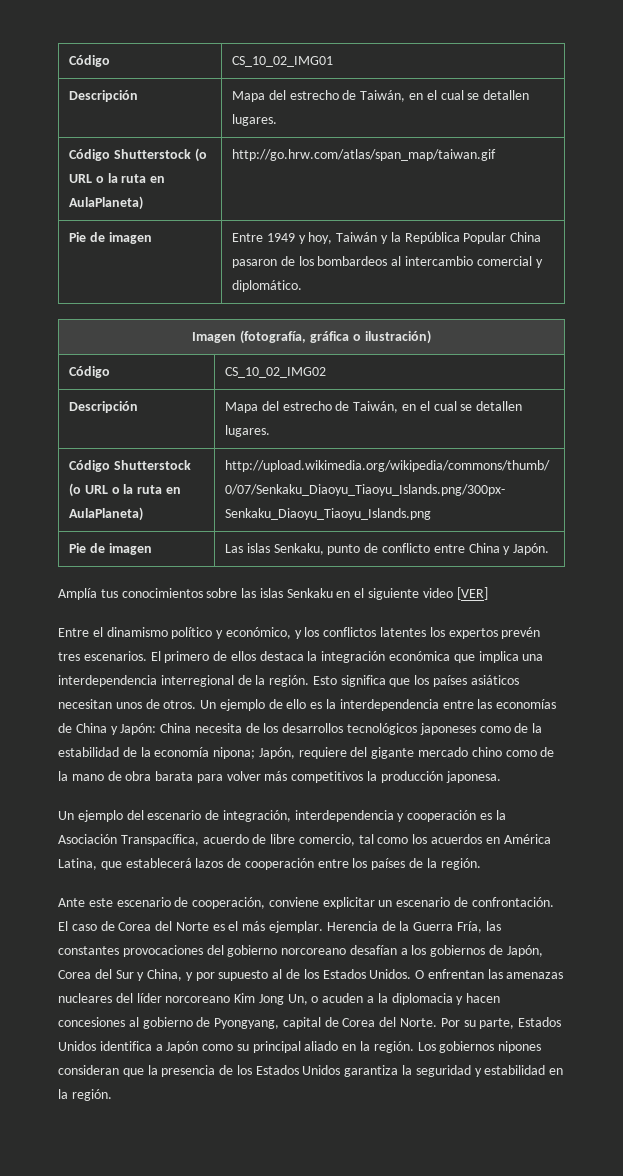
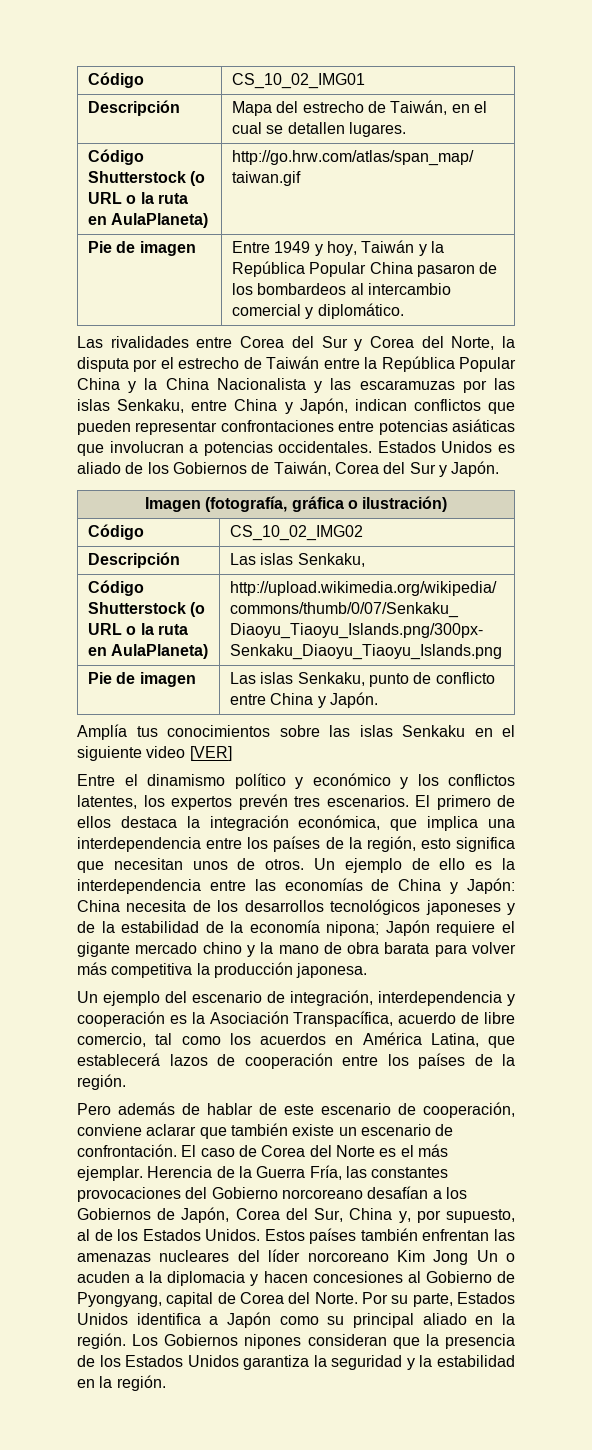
+ Las rivalidades entre Corea del Sur y Corea del Norte, la disputa por el estrecho de Taiwán entre la República Popular China y la China Nacionalista y las escaramuzas por las islas Senkaku, entre China y Japón, indican conflictos que pueden representar confrontaciones entre potencias asiáticas que involucran a potencias occidentales. Estados Unidos es aliado de los Gobiernos de Taiwán, Corea del Sur y Japón.
  Código | CS_10_02_IMG02
- Descripción | Mapa del estrecho de Taiwán, en el cual se detallen lugares.
+ Descripción | Las islas Senkaku,
- Entre el dinamismo político y económico, y los conflictos latentes los expertos prevén tres escenarios.
+ Entre el dinamismo político y económico y los conflictos latentes, los expertos prevén tres escenarios.
- El primero de ellos destaca la integración económica que implica una interdependencia interregional de la región. Esto significa que los países asiáticos necesitan unos de otros.
+ El primero de ellos destaca la integración económica, que implica una interdependencia entre los países de la región, esto significa que necesitan unos de otros.
- Un ejemplo de ello es la interdependencia entre las economías de China y Japón: China necesita de los desarrollos tecnológicos japoneses como de la estabilidad de la economía nipona; Japón, requiere del gigante mercado chino como de la mano de obra barata para volver más competitivos la producción japonesa.
+ Un ejemplo de ello es la interdependencia entre las economías de China y Japón: China necesita de los desarrollos tecnológicos japoneses y de la estabilidad de la economía nipona; Japón requiere el gigante mercado chino y la mano de obra barata para volver más competitiva la producción japonesa.
- Ante este escenario de cooperación, conviene explicitar un escenario de confrontación.
+ Pero además de hablar de este escenario de cooperación, conviene aclarar que también existe un escenario de confrontación.
- Herencia de la Guerra Fría, las constantes provocaciones del gobierno norcoreano desafían a los gobiernos de Japón, Corea del Sur y China, y por supuesto al de los Estados Unidos.
+ Herencia de la Guerra Fría, las constantes provocaciones del Gobierno norcoreano desafían a los Gobiernos de Japón, Corea del Sur, China y, por supuesto, al de los Estados Unidos.
- O enfrentan las amenazas nucleares del líder norcoreano Kim Jong Un, o acuden a la diplomacia y hacen concesiones al gobierno de Pyongyang, capital de Corea del Norte.
+ Estos países también enfrentan las amenazas nucleares del líder norcoreano Kim Jong Un o acuden a la diplomacia y hacen concesiones al Gobierno de Pyongyang, capital de Corea del Norte.
- Los gobiernos nipones consideran que la presencia de los Estados Unidos garantiza la seguridad y estabilidad en la región.
+ Los Gobiernos nipones consideran que la presencia de los Estados Unidos garantiza la seguridad y la estabilidad en la región.

